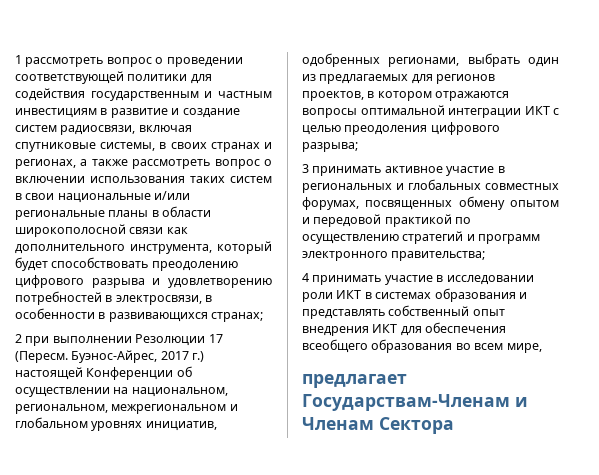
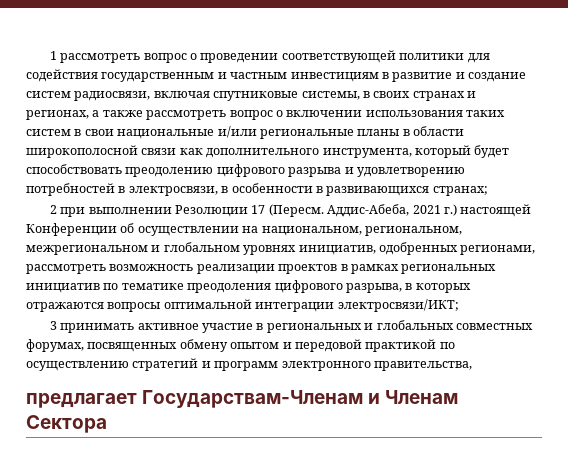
- Буэнос-Айрес, 2017 г.) настоящей Конференции об осуществлении на национальном, региональном, межрегиональном и глобальном уровнях инициатив, одобренных регионами, выбрать один из предлагаемых для регионов проектов, в котором отражаются вопросы оптимальной интеграции ИКТ с целью преодоления цифрового разрыва;
+ Аддис-Абеба, 2021 г.) настоящей Конференции об осуществлении на национальном, региональном, межрегиональном и глобальном уровнях инициатив, одобренных регионами, рассмотреть возможность реализации проектов в рамках региональных инициатив по тематике преодоления цифрового разрыва, в которых отражаются вопросы оптимальной интеграции электросвязи/ИКТ;
- 3 принимать активное участие в региональных и глобальных совместных форумах, посвященных обмену опытом и передовой практикой по осуществлению стратегий и программ электронного правительства;
- 4 принимать участие в исследовании роли ИКТ в системах образования и представлять собственный опыт внедрения ИКТ для обеспечения всеобщего образования во всем мире,
+ 3 принимать активное участие в региональных и глобальных совместных форумах, посвященных обмену опытом и передовой практикой по осуществлению стратегий и программ электронного правительства,

